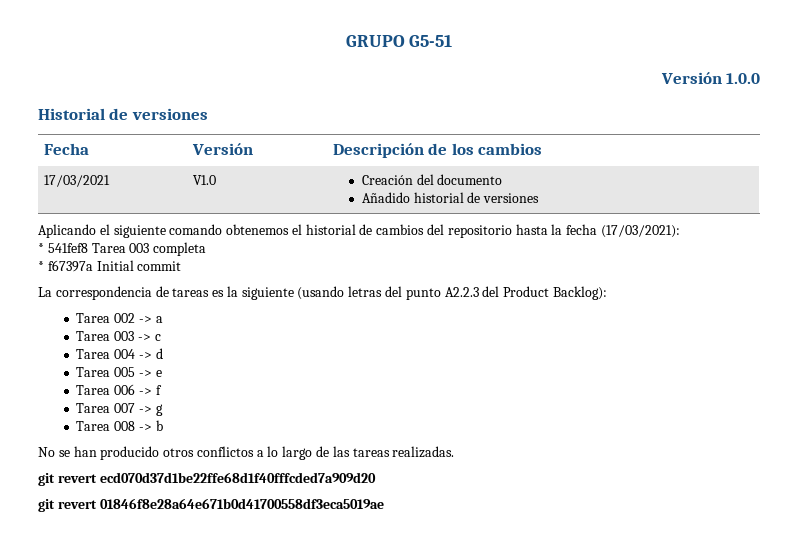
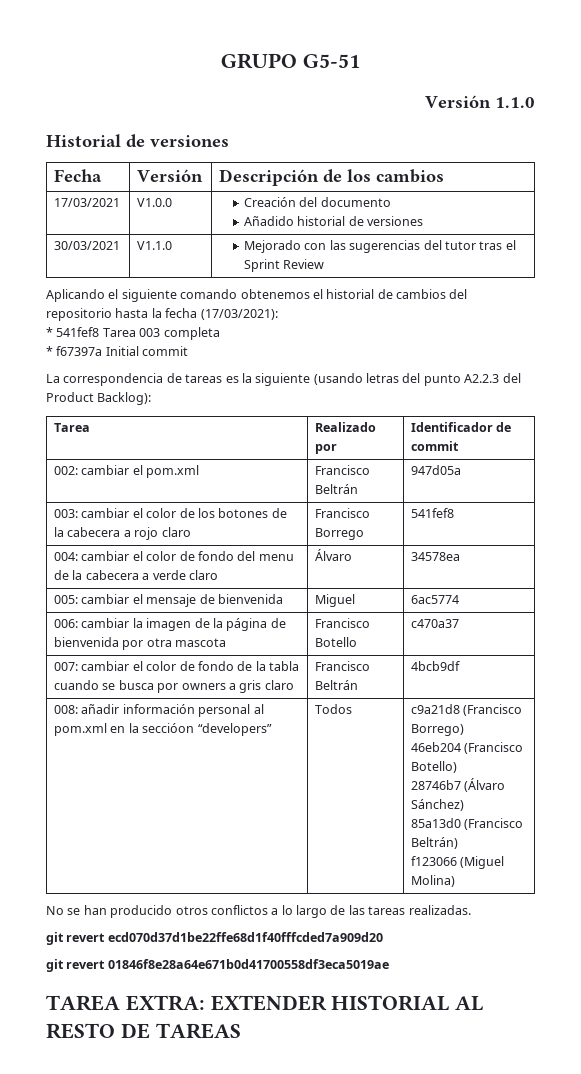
- Versión 1.0.0
+ Versión 1.1.0
- 17/03/2021 | V1.0 | Creación del documento
+ 17/03/2021 | V1.0.0 | Creación del documento
+ 30/03/2021 | V1.1.0 | Mejorado con las sugerencias del tutor tras el Sprint Review
- Tarea 002 -> a
- Tarea 003 -> c
- Tarea 004 -> d
- Tarea 005 -> e
- Tarea 006 -> f
- Tarea 007 -> g
- Tarea 008 -> b
+ Tarea | Realizado por | Identificador de commit
+ 002: cambiar el pom.xml | Francisco Beltrán | 947d05a
+ 003: cambiar el color de los botones de la cabecera a rojo claro | Francisco Borrego | 541fef8
+ 004: cambiar el color de fondo del menu de la cabecera a verde claro | Álvaro | 34578ea
+ 005: cambiar el mensaje de bienvenida | Miguel | 6ac5774
+ 006: cambiar la imagen de la página de bienvenida por otra mascota | Francisco Botello | c470a37
+ 007: cambiar el color de fondo de la tabla cuando se busca por owners a gris claro | Francisco Beltrán | 4bcb9df
+ 008: añadir información personal al pom.xml en la seccióon “developers” | Todos | c9a21d8 (Francisco Borrego)
+ 46eb204 (Francisco Botello)
+ 28746b7 (Álvaro Sánchez)
+ 85a13d0 (Francisco Beltrán)
+ f123066 (Miguel Molina)
+ TAREA EXTRA: EXTENDER HISTORIAL AL RESTO DE TAREAS

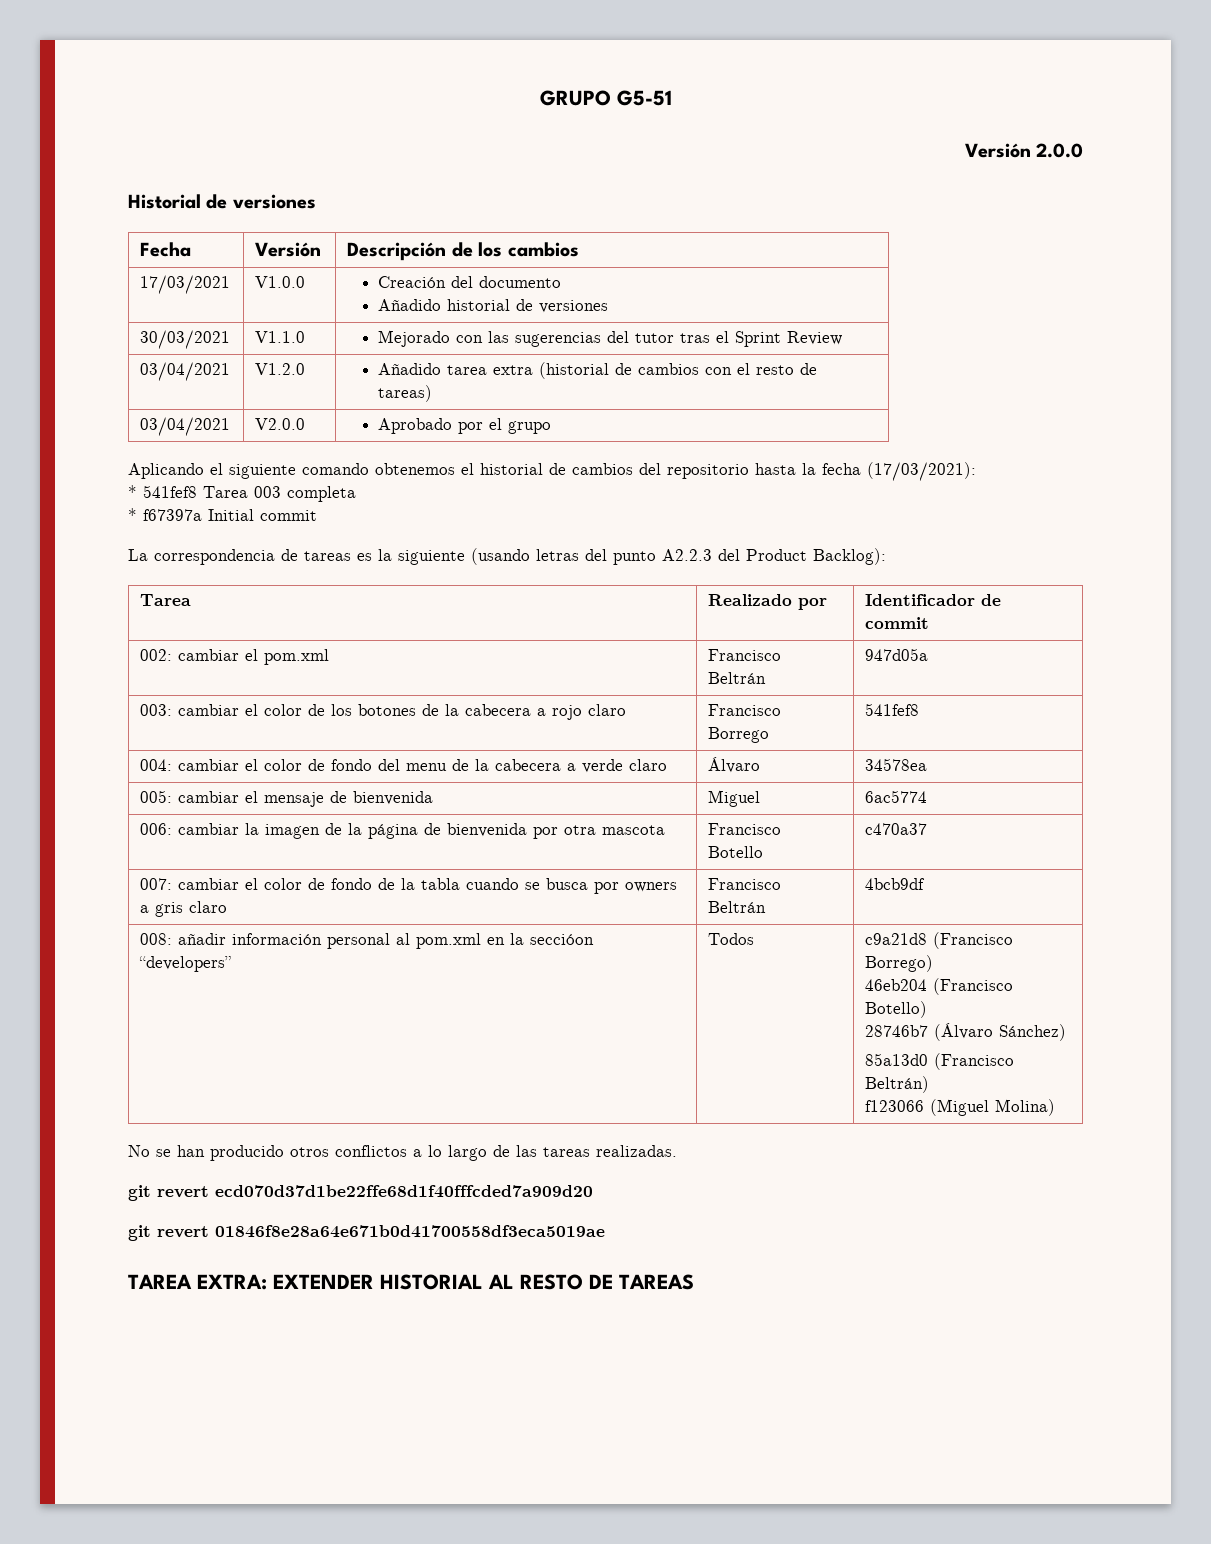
- Versión 1.1.0
+ Versión 2.0.0
+ 03/04/2021 | V1.2.0 | Añadido tarea extra (historial de cambios con el resto de tareas)
+ 03/04/2021 | V2.0.0 | Aprobado por el grupo

